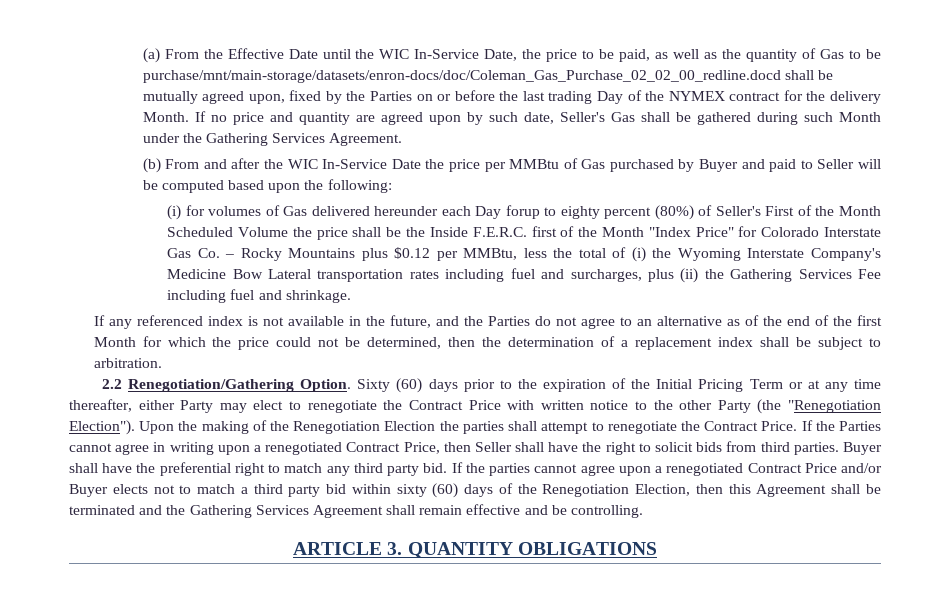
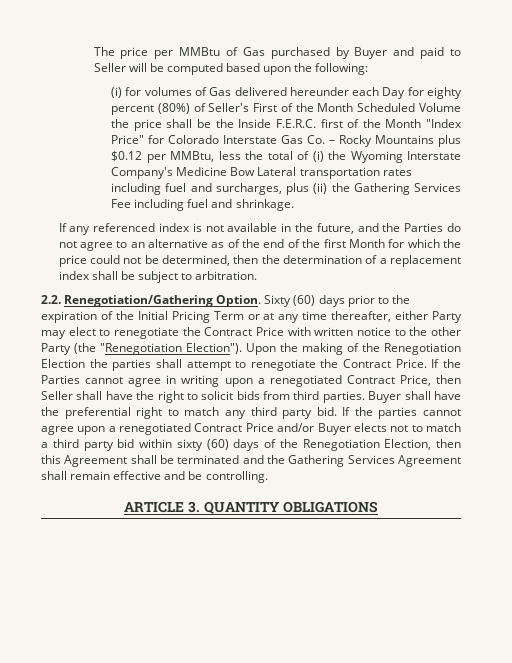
- (a) From the Effective Date until the WIC In-Service Date, the price to be paid, as well as the quantity of Gas to be purchase/mnt/main-storage/datasets/enron-docs/doc/Coleman_Gas_Purchase_02_02_00_redline.docd shall be mutually agreed upon, fixed by the Parties on or before the last trading Day of the NYMEX contract for the delivery Month. If no price and quantity are agreed upon by such date, Seller's Gas shall be gathered during such Month under the Gathering Services Agreement.
- (b) From and after the WIC In-Service Date the price per MMBtu of Gas purchased by Buyer and paid to Seller will be computed based upon the following:
+ The price per MMBtu of Gas purchased by Buyer and paid to Seller will be computed based upon the following:
- (i) for volumes of Gas delivered hereunder each Day forup to eighty percent (80%) of Seller's First of the Month Scheduled Volume the price shall be the Inside F.E.R.C. first of the Month "Index Price" for Colorado Interstate Gas Co. – Rocky Mountains plus $0.12 per MMBtu, less the total of (i) the Wyoming Interstate Company's Medicine Bow Lateral transportation rates including fuel and surcharges, plus (ii) the Gathering Services Fee including fuel and shrinkage.
+ (i) for volumes of Gas delivered hereunder each Day for eighty percent (80%) of Seller's First of the Month Scheduled Volume the price shall be the Inside F.E.R.C. first of the Month "Index Price" for Colorado Interstate Gas Co. – Rocky Mountains plus $0.12 per MMBtu, less the total of (i) the Wyoming Interstate Company's Medicine Bow Lateral transportation rates including fuel and surcharges, plus (ii) the Gathering Services Fee including fuel and shrinkage.
- 2.2 Renegotiation/Gathering Option.
+ 2.2. Renegotiation/Gathering Option.

